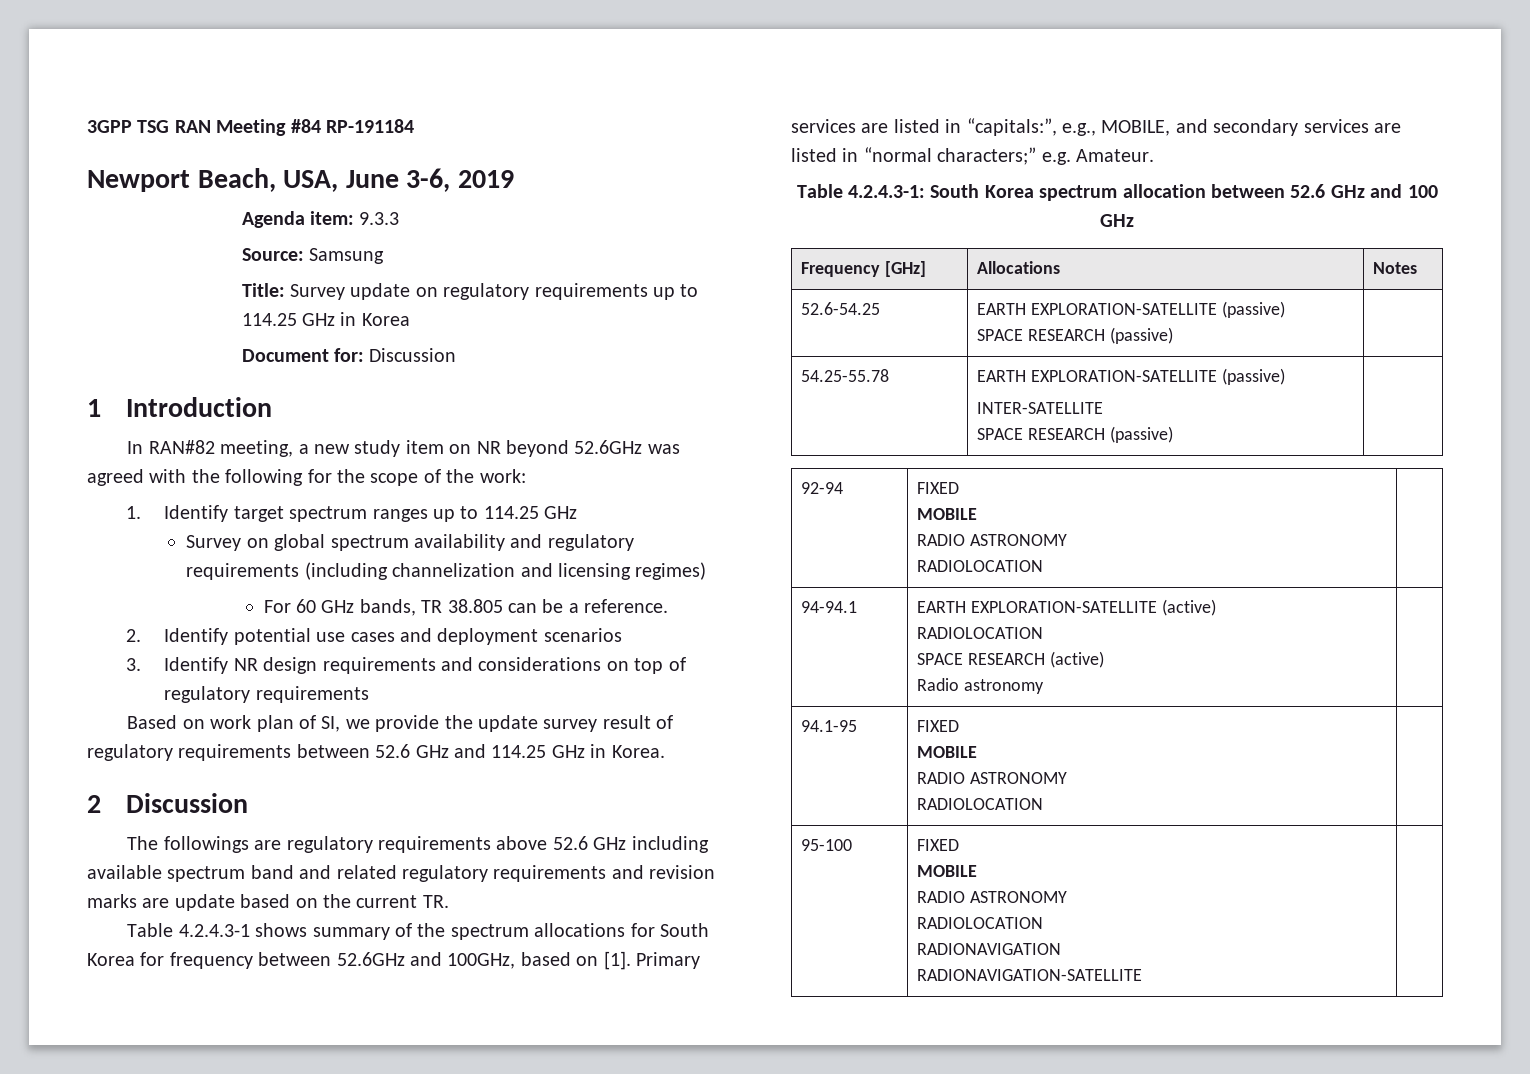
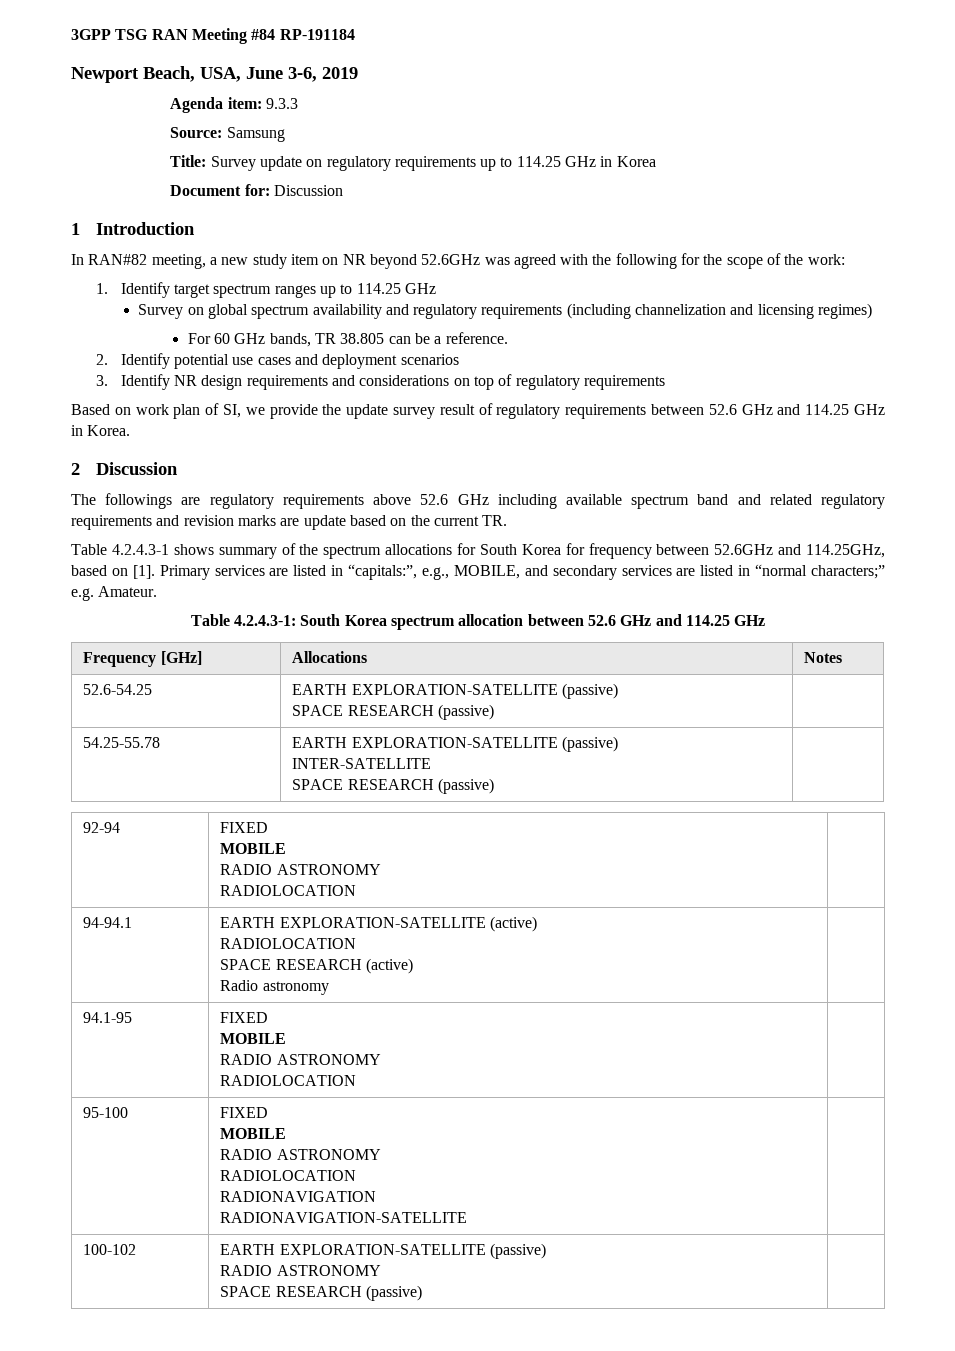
- Table 4.2.4.3-1 shows summary of the spectrum allocations for South Korea for frequency between 52.6GHz and 100GHz, based on [1].
+ Table 4.2.4.3-1 shows summary of the spectrum allocations for South Korea for frequency between 52.6GHz and 114.25GHz, based on [1].
- Table 4.2.4.3-1: South Korea spectrum allocation between 52.6 GHz and 100 GHz
+ Table 4.2.4.3-1: South Korea spectrum allocation between 52.6 GHz and 114.25 GHz
+ 100-102 | EARTH EXPLORATION-SATELLITE (passive)
+ RADIO ASTRONOMY
+ SPACE RESEARCH (passive) |

